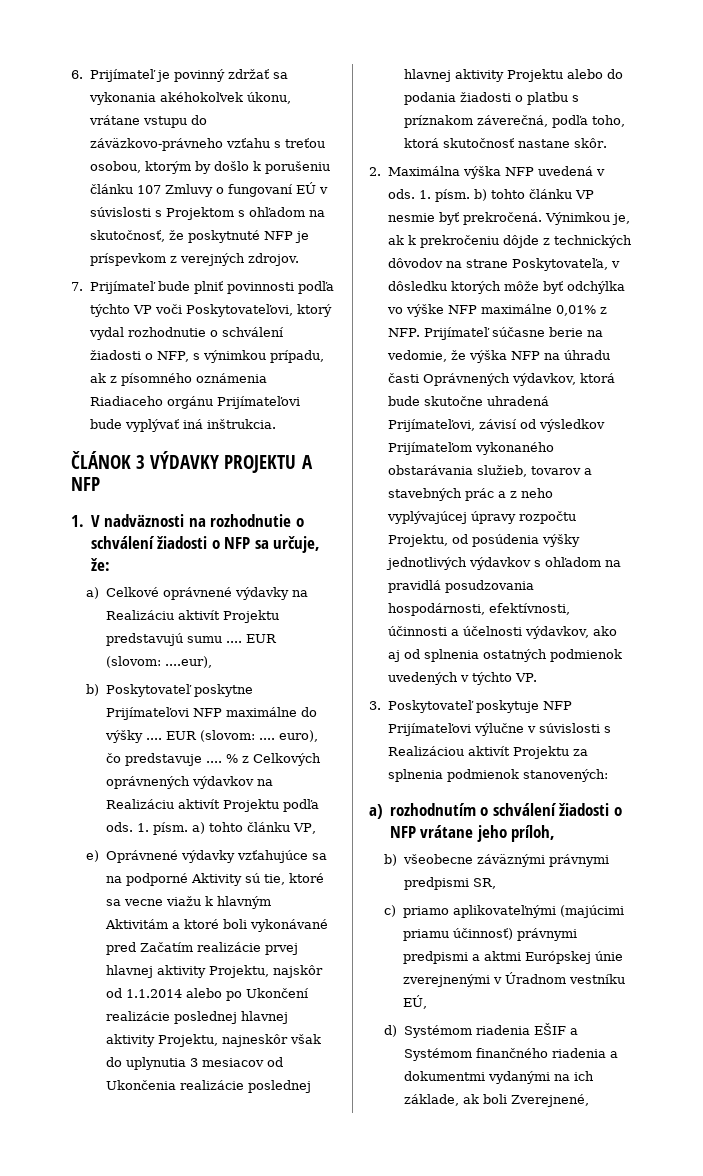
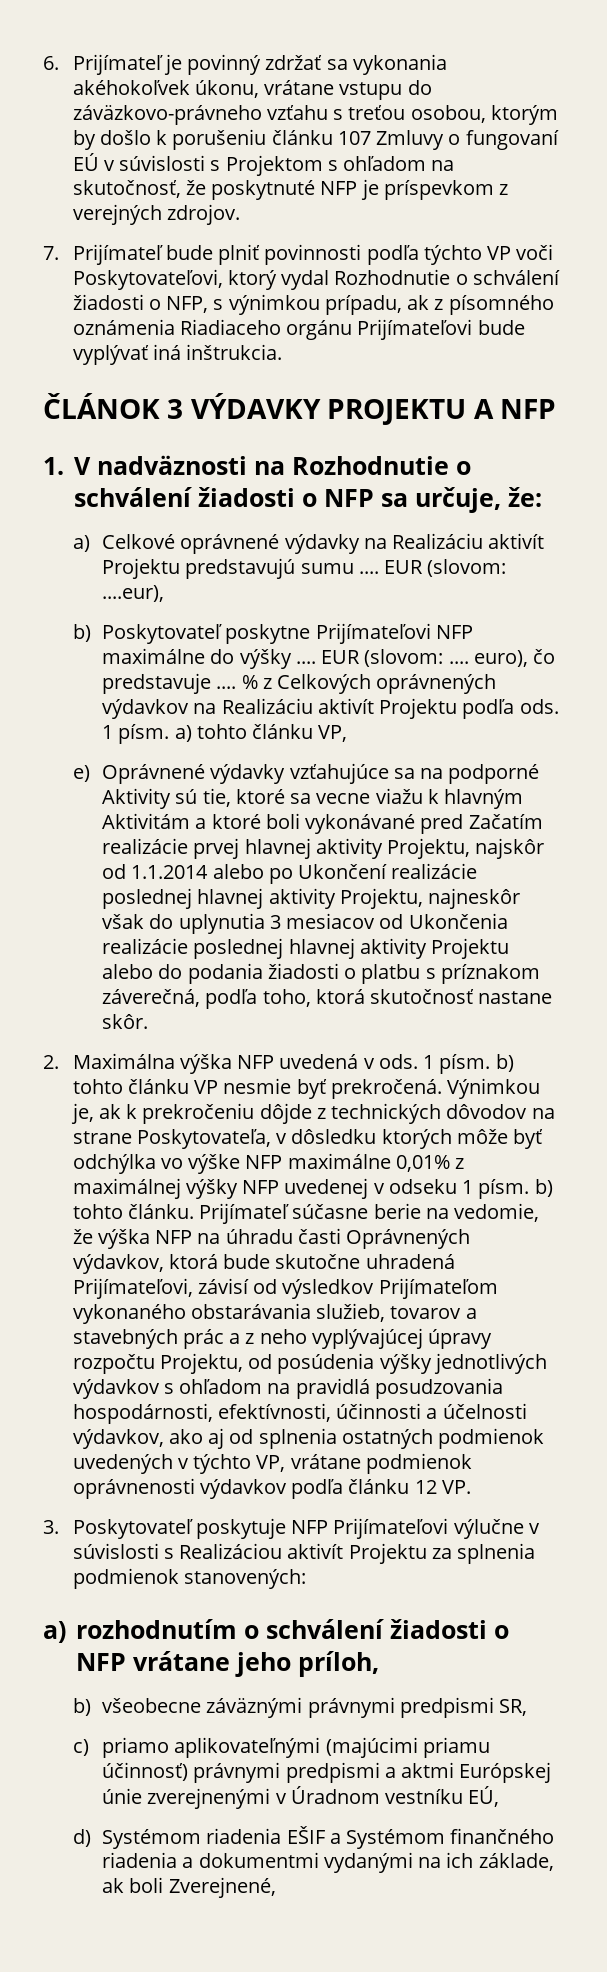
- 7. Prijímateľ bude plniť povinnosti podľa týchto VP voči Poskytovateľovi, ktorý vydal rozhodnutie o schválení žiadosti o NFP, s výnimkou prípadu, ak z písomného oznámenia Riadiaceho orgánu Prijímateľovi bude vyplývať iná inštrukcia.
+ 7. Prijímateľ bude plniť povinnosti podľa týchto VP voči Poskytovateľovi, ktorý vydal Rozhodnutie o schválení žiadosti o NFP, s výnimkou prípadu, ak z písomného oznámenia Riadiaceho orgánu Prijímateľovi bude vyplývať iná inštrukcia.
- 1. V nadväznosti na rozhodnutie o schválení žiadosti o NFP sa určuje, že:
+ 1. V nadväznosti na Rozhodnutie o schválení žiadosti o NFP sa určuje, že:
- 1. písm. a) tohto článku VP,
+ 1 písm. a) tohto článku VP,
- 1. písm. b) tohto článku VP nesmie byť prekročená.
+ 1 písm. b) tohto článku VP nesmie byť prekročená.
- Výnimkou je, ak k prekročeniu dôjde z technických dôvodov na strane Poskytovateľa, v dôsledku ktorých môže byť odchýlka vo výške NFP maximálne 0,01% z NFP. Prijímateľ súčasne berie na vedomie, že výška NFP na úhradu časti Oprávnených výdavkov, ktorá bude skutočne uhradená Prijímateľovi, závisí od výsledkov Prijímateľom vykonaného obstarávania služieb, tovarov a stavebných prác a z neho vyplývajúcej úpravy rozpočtu Projektu, od posúdenia výšky jednotlivých výdavkov s ohľadom na pravidlá posudzovania hospodárnosti, efektívnosti, účinnosti a účelnosti výdavkov, ako aj od splnenia ostatných podmienok uvedených v týchto VP.
+ Výnimkou je, ak k prekročeniu dôjde z technických dôvodov na strane Poskytovateľa, v dôsledku ktorých môže byť odchýlka vo výške NFP maximálne 0,01% z maximálnej výšky NFP uvedenej v odseku 1 písm. b) tohto článku. Prijímateľ súčasne berie na vedomie, že výška NFP na úhradu časti Oprávnených výdavkov, ktorá bude skutočne uhradená Prijímateľovi, závisí od výsledkov Prijímateľom vykonaného obstarávania služieb, tovarov a stavebných prác a z neho vyplývajúcej úpravy rozpočtu Projektu, od posúdenia výšky jednotlivých výdavkov s ohľadom na pravidlá posudzovania hospodárnosti, efektívnosti, účinnosti a účelnosti výdavkov, ako aj od splnenia ostatných podmienok uvedených v týchto VP, vrátane podmienok oprávnenosti výdavkov podľa článku 12 VP.

